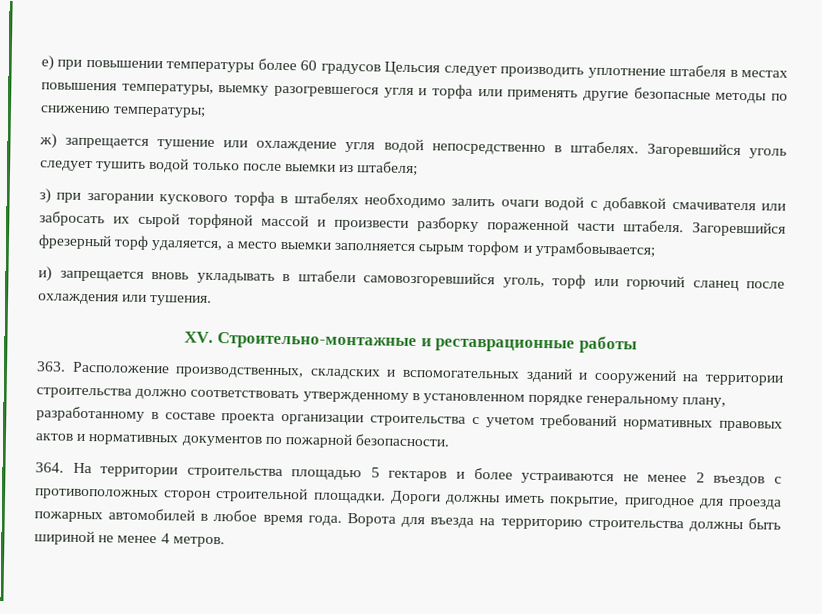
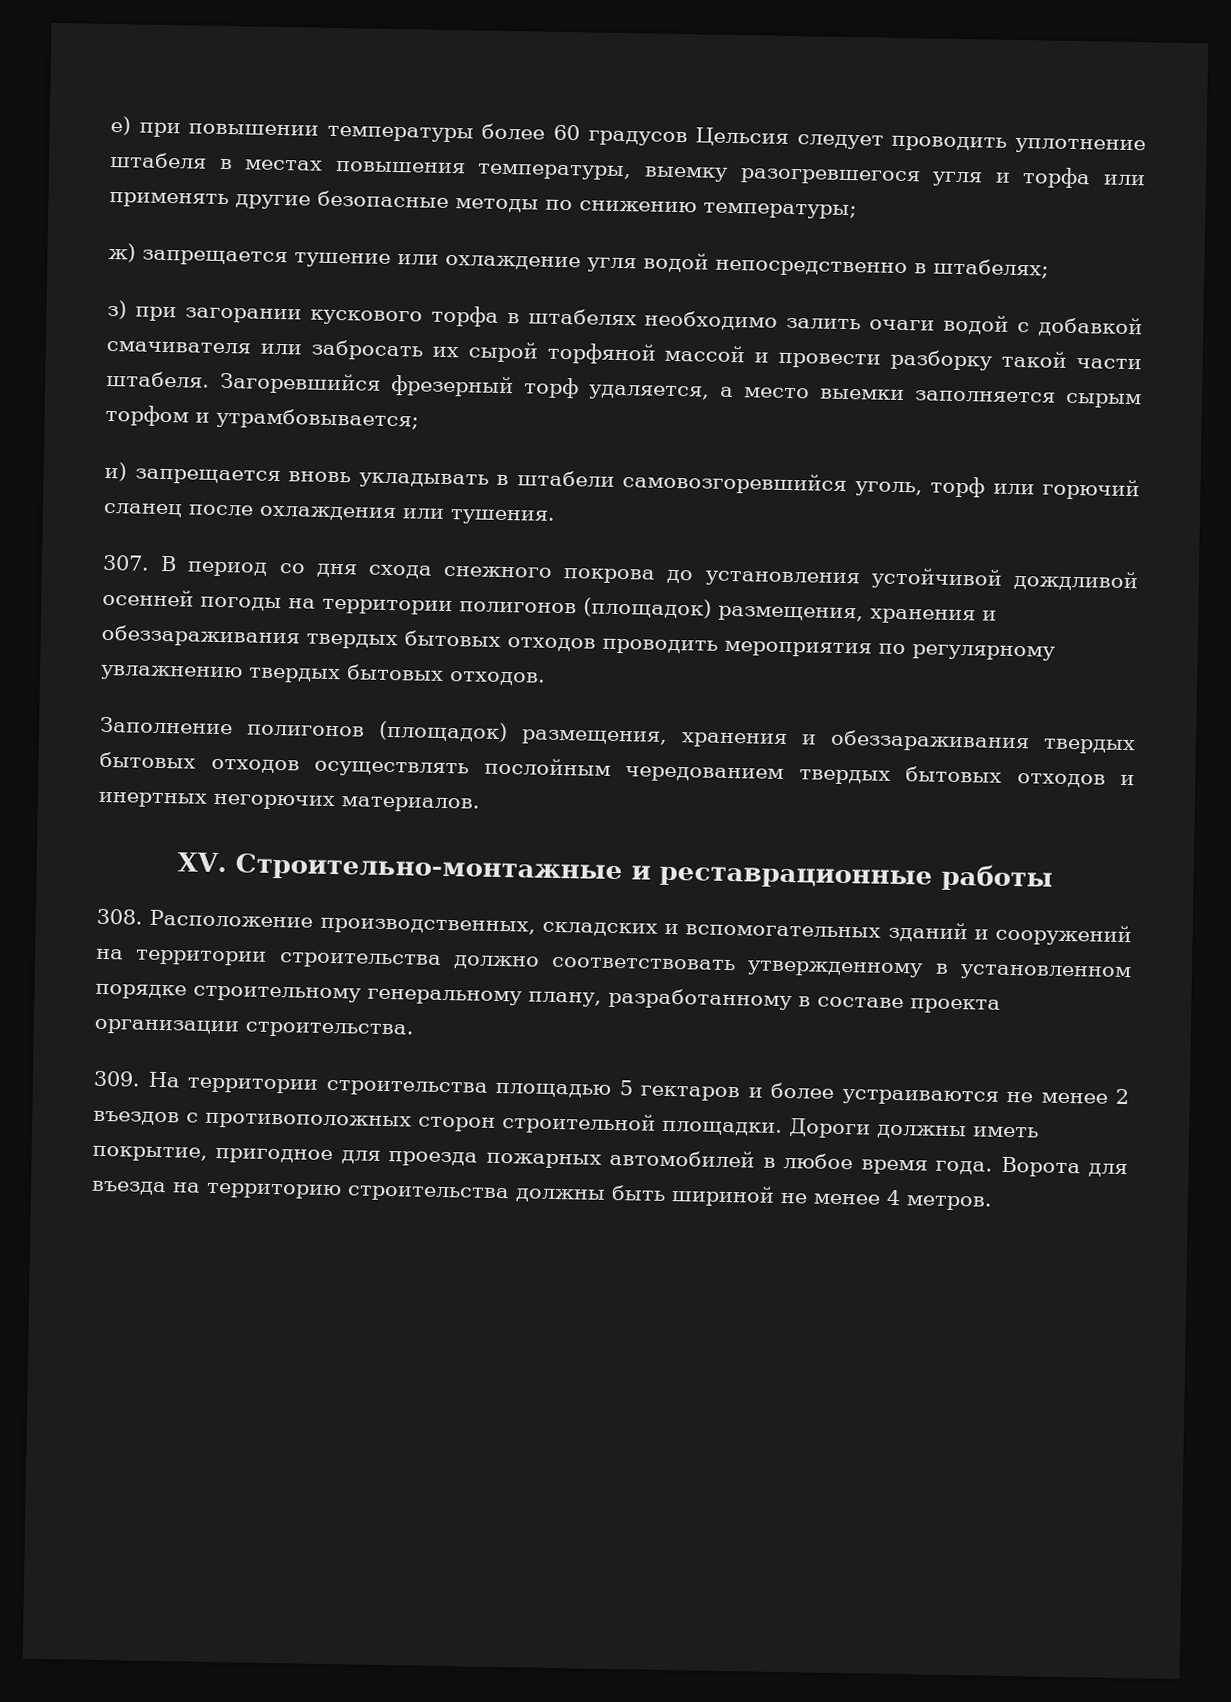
- е) при повышении температуры более 60 градусов Цельсия следует производить уплотнение штабеля в местах повышения температуры, выемку разогревшегося угля и торфа или применять другие безопасные методы по снижению температуры;
+ е) при повышении температуры более 60 градусов Цельсия следует проводить уплотнение штабеля в местах повышения температуры, выемку разогревшегося угля и торфа или применять другие безопасные методы по снижению температуры;
- ж) запрещается тушение или охлаждение угля водой непосредственно в штабелях. Загоревшийся уголь следует тушить водой только после выемки из штабеля;
+ ж) запрещается тушение или охлаждение угля водой непосредственно в штабелях;
- з) при загорании кускового торфа в штабелях необходимо залить очаги водой с добавкой смачивателя или забросать их сырой торфяной массой и произвести разборку пораженной части штабеля.
+ з) при загорании кускового торфа в штабелях необходимо залить очаги водой с добавкой смачивателя или забросать их сырой торфяной массой и провести разборку такой части штабеля.
+ 307. В период со дня схода снежного покрова до установления устойчивой дождливой осенней погоды на территории полигонов (площадок) размещения, хранения и обеззараживания твердых бытовых отходов проводить мероприятия по регулярному увлажнению твердых бытовых отходов.
+ Заполнение полигонов (площадок) размещения, хранения и обеззараживания твердых бытовых отходов осуществлять послойным чередованием твердых бытовых отходов и инертных негорючих материалов.
- 363. Расположение производственных, складских и вспомогательных зданий и сооружений на территории строительства должно соответствовать утвержденному в установленном порядке генеральному плану, разработанному в составе проекта организации строительства с учетом требований нормативных правовых актов и нормативных документов по пожарной безопасности.
- 364. На территории строительства площадью 5 гектаров и более устраиваются не менее 2 въездов с противоположных сторон строительной площадки.
+ 308. Расположение производственных, складских и вспомогательных зданий и сооружений на территории строительства должно соответствовать утвержденному в установленном порядке строительному генеральному плану, разработанному в составе проекта организации строительства.
+ 309. На территории строительства площадью 5 гектаров и более устраиваются не менее 2 въездов с противоположных сторон строительной площадки.

